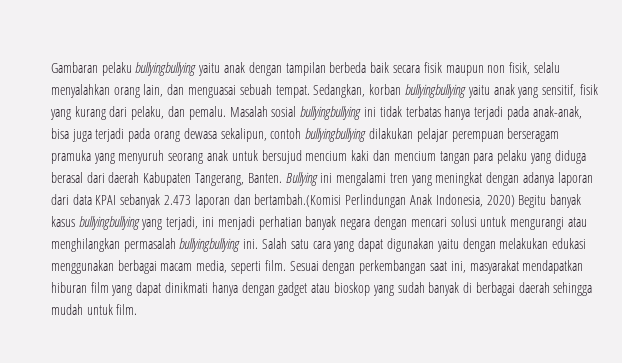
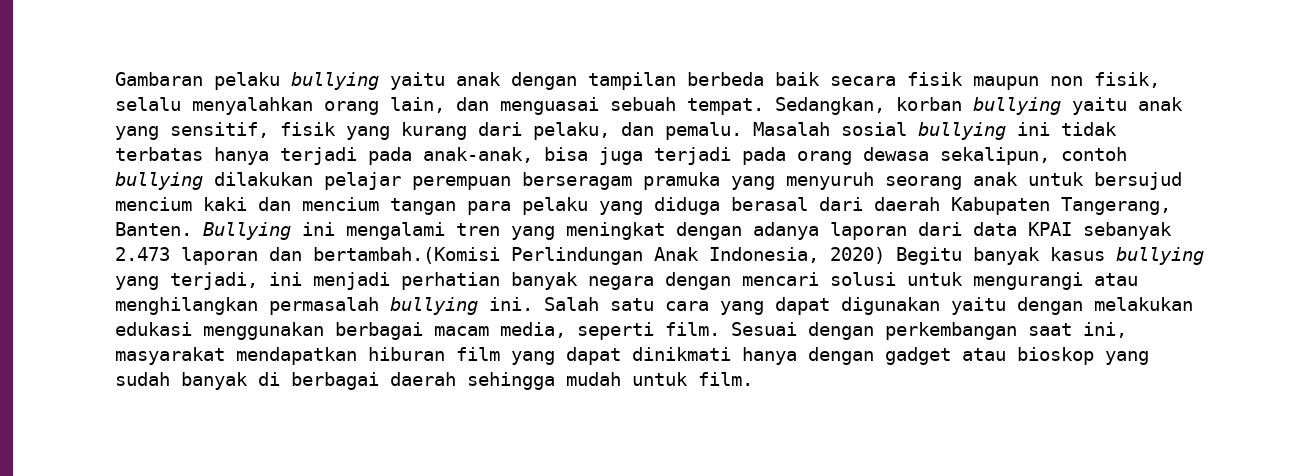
- Gambaran pelaku bullyingbullying yaitu anak dengan tampilan berbeda baik secara fisik maupun non fisik, selalu menyalahkan orang lain, dan menguasai sebuah tempat.
+ Gambaran pelaku bullying yaitu anak dengan tampilan berbeda baik secara fisik maupun non fisik, selalu menyalahkan orang lain, dan menguasai sebuah tempat.
- Sedangkan, korban bullyingbullying yaitu anak yang sensitif, fisik yang kurang dari pelaku, dan pemalu.
+ Sedangkan, korban bullying yaitu anak yang sensitif, fisik yang kurang dari pelaku, dan pemalu.
- Masalah sosial bullyingbullying ini tidak terbatas hanya terjadi pada anak-anak, bisa juga terjadi pada orang dewasa sekalipun, contoh bullyingbullying dilakukan pelajar perempuan berseragam pramuka yang menyuruh seorang anak untuk bersujud mencium kaki dan mencium tangan para pelaku yang diduga berasal dari daerah Kabupaten Tangerang, Banten.
+ Masalah sosial bullying ini tidak terbatas hanya terjadi pada anak-anak, bisa juga terjadi pada orang dewasa sekalipun, contoh bullying dilakukan pelajar perempuan berseragam pramuka yang menyuruh seorang anak untuk bersujud mencium kaki dan mencium tangan para pelaku yang diduga berasal dari daerah Kabupaten Tangerang, Banten.
- Bullying ini mengalami tren yang meningkat dengan adanya laporan dari data KPAI sebanyak 2.473 laporan dan bertambah.(Komisi Perlindungan Anak Indonesia, 2020) Begitu banyak kasus bullyingbullying yang terjadi, ini menjadi perhatian banyak negara dengan mencari solusi untuk mengurangi atau menghilangkan permasalah bullyingbullying ini.
+ Bullying ini mengalami tren yang meningkat dengan adanya laporan dari data KPAI sebanyak 2.473 laporan dan bertambah.(Komisi Perlindungan Anak Indonesia, 2020) Begitu banyak kasus bullying yang terjadi, ini menjadi perhatian banyak negara dengan mencari solusi untuk mengurangi atau menghilangkan permasalah bullying ini.

